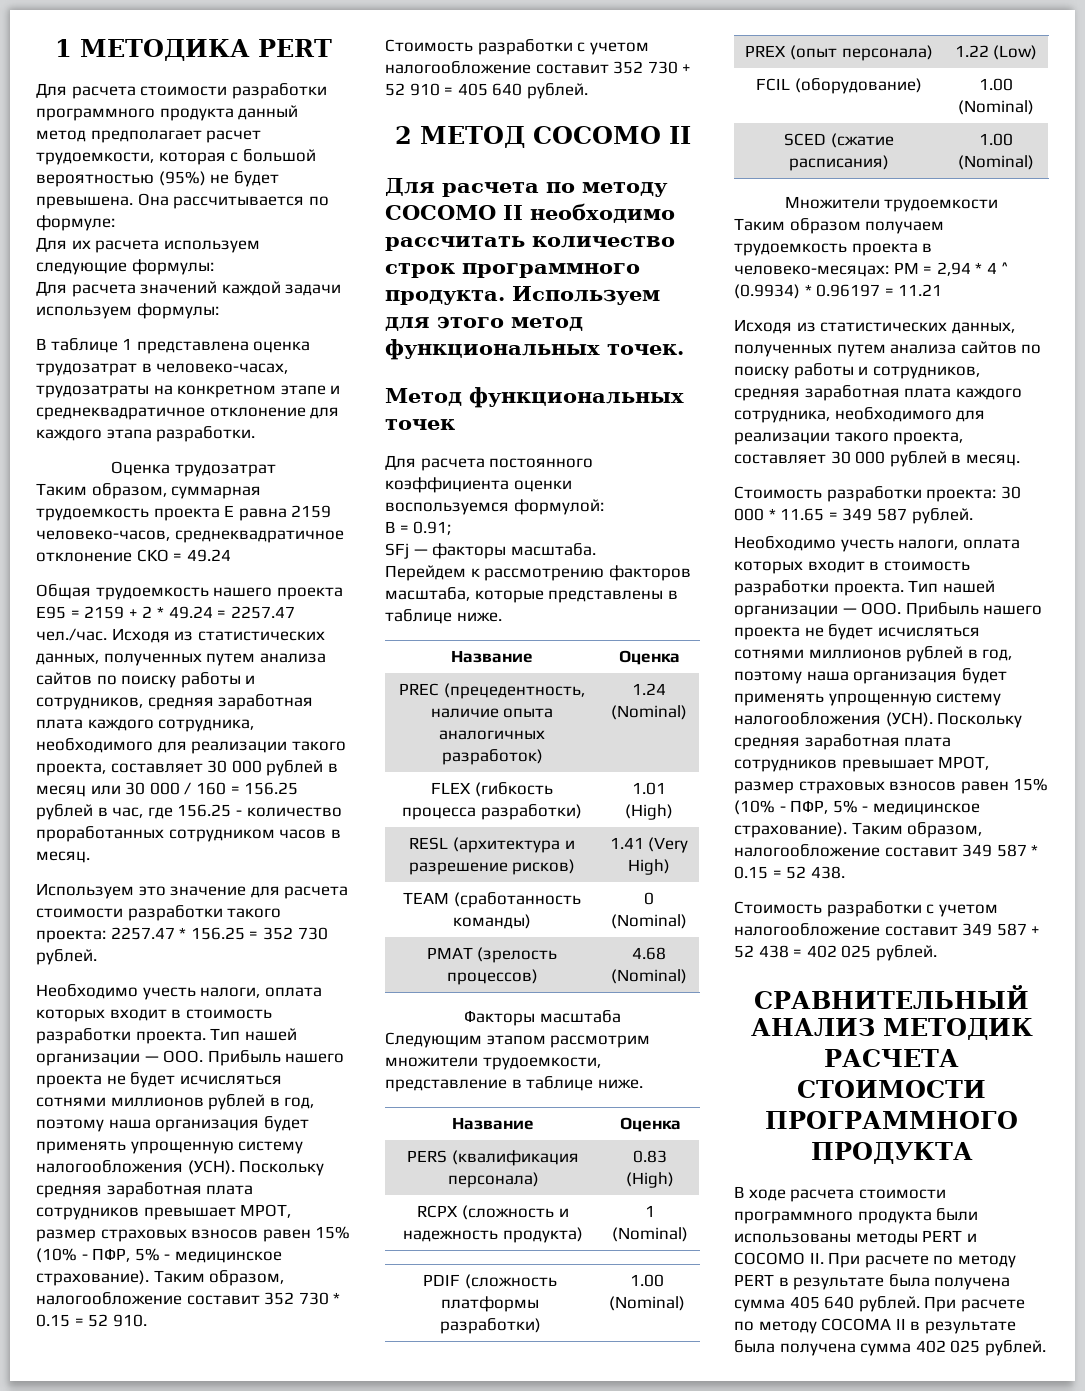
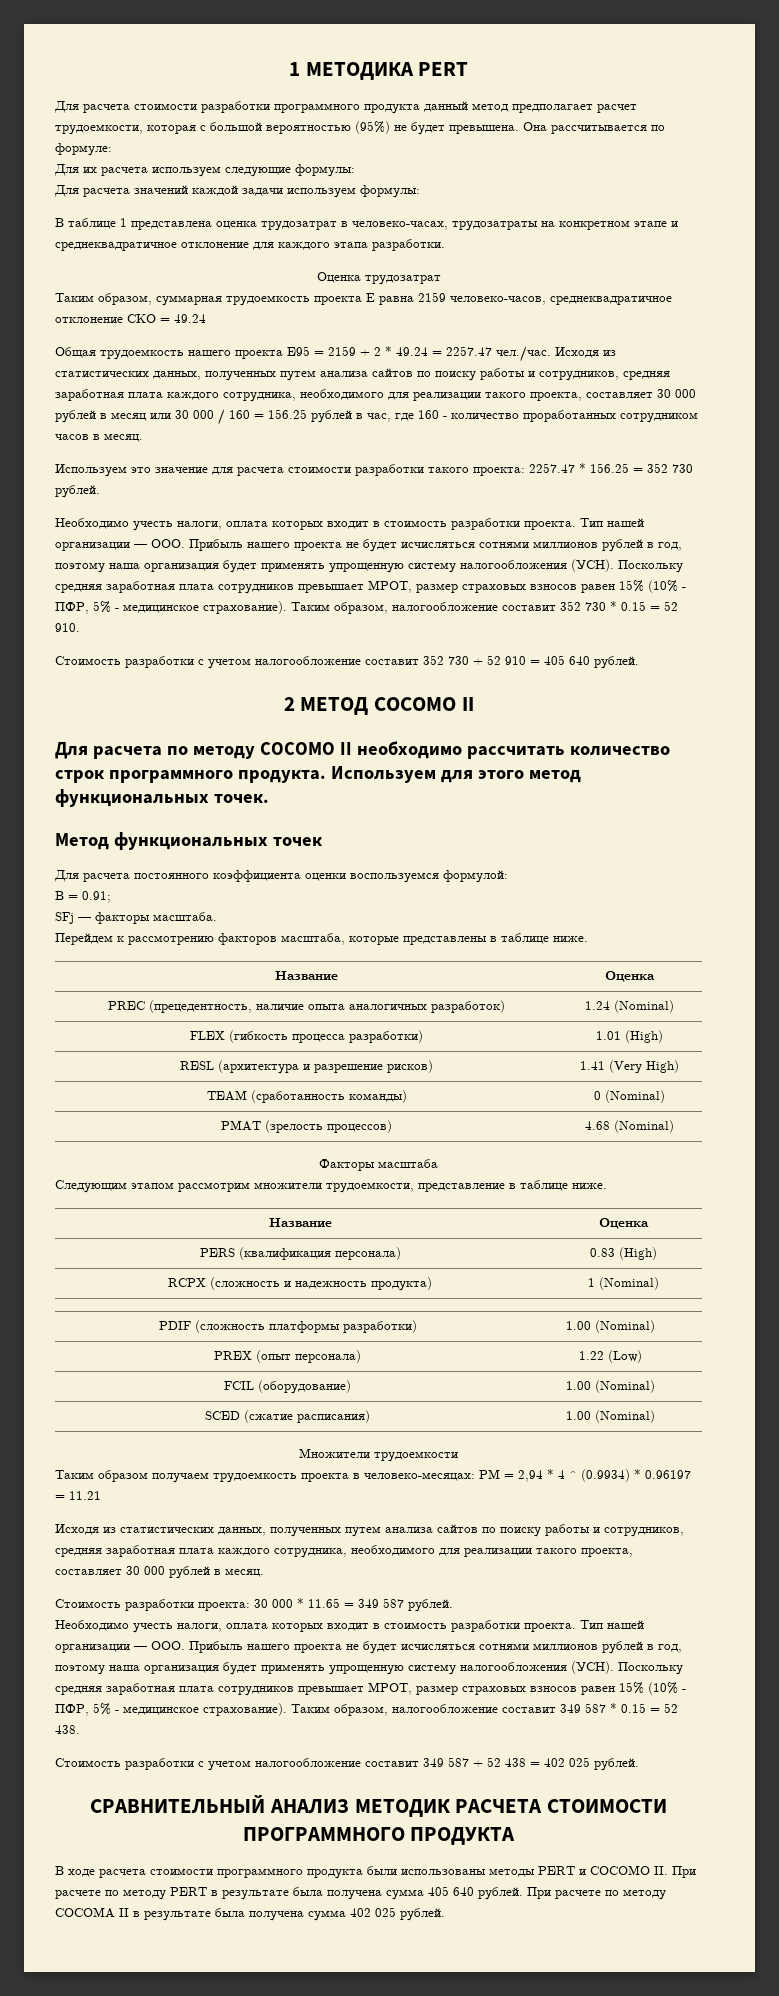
- Общая трудоемкость нашего проекта E95 = 2159 + 2 * 49.24 = 2257.47 чел./час. Исходя из статистических данных, полученных путем анализа сайтов по поиску работы и сотрудников, средняя заработная плата каждого сотрудника, необходимого для реализации такого проекта, составляет 30 000 рублей в месяц или 30 000 / 160 = 156.25 рублей в час, где 156.25 - количество проработанных сотрудником часов в месяц.
+ Общая трудоемкость нашего проекта E95 = 2159 + 2 * 49.24 = 2257.47 чел./час. Исходя из статистических данных, полученных путем анализа сайтов по поиску работы и сотрудников, средняя заработная плата каждого сотрудника, необходимого для реализации такого проекта, составляет 30 000 рублей в месяц или 30 000 / 160 = 156.25 рублей в час, где 160 - количество проработанных сотрудником часов в месяц.

